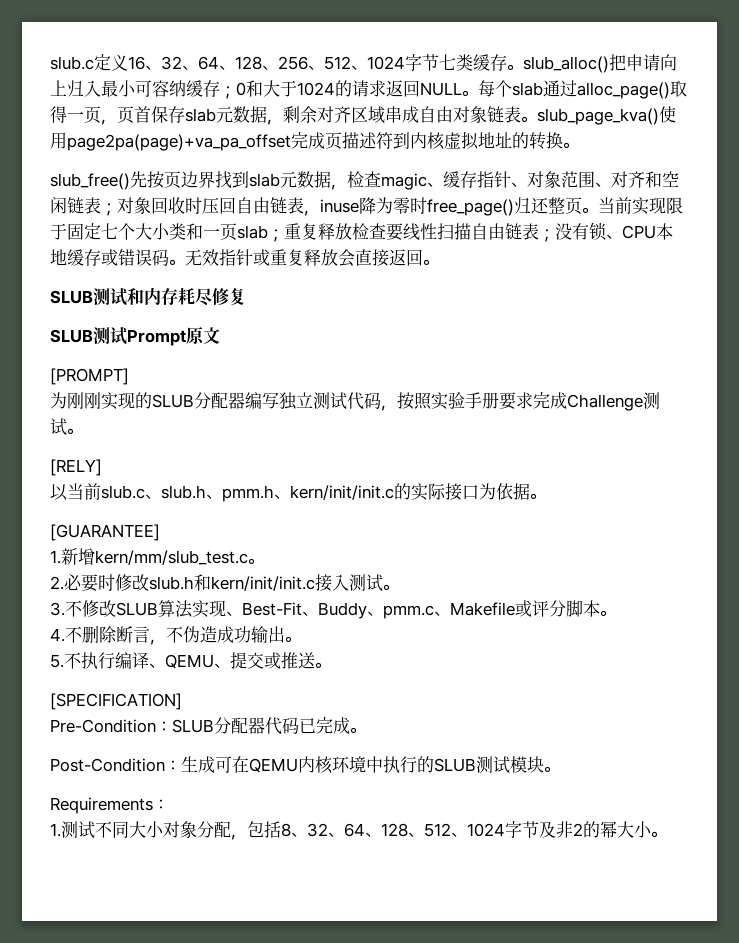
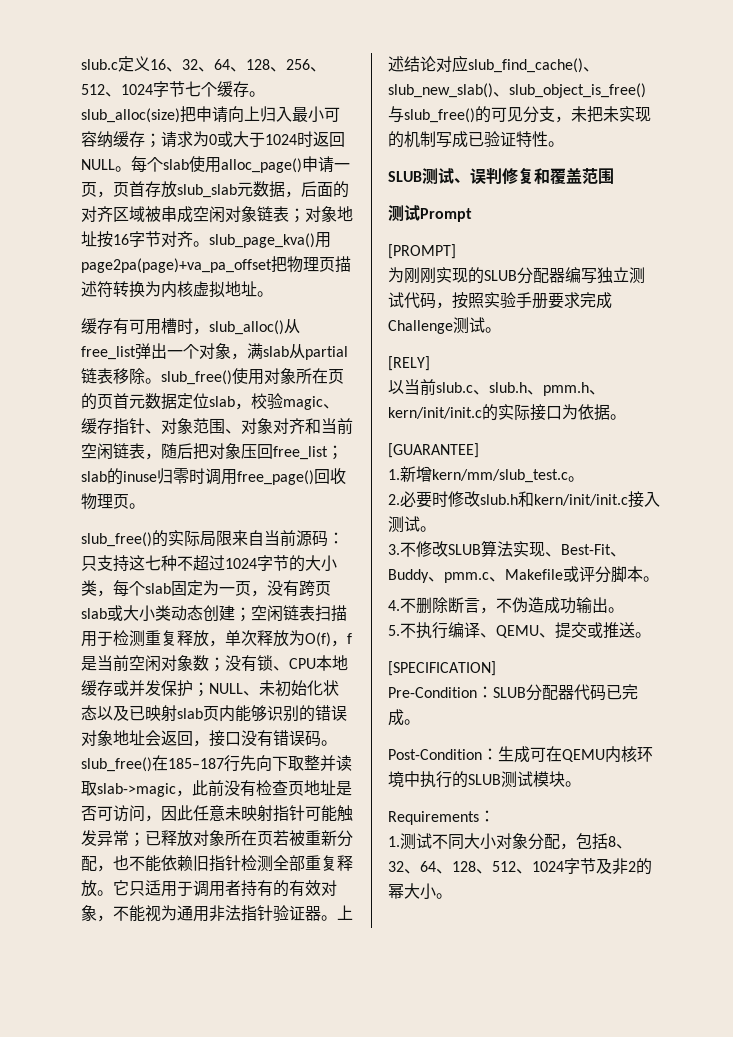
- slub.c定义16、32、64、128、256、512、1024字节七类缓存。slub_alloc()把申请向上归入最小可容纳缓存；0和大于1024的请求返回NULL。
+ slub.c定义16、32、64、128、256、512、1024字节七个缓存。slub_alloc(size)把申请向上归入最小可容纳缓存；请求为0或大于1024时返回NULL。
- 每个slab通过alloc_page()取得一页，页首保存slab元数据，剩余对齐区域串成自由对象链表。slub_page_kva()使用page2pa(page)+va_pa_offset完成页描述符到内核虚拟地址的转换。
- slub_free()先按页边界找到slab元数据，检查magic、缓存指针、对象范围、对齐和空闲链表；对象回收时压回自由链表，inuse降为零时free_page()归还整页。当前实现限于固定七个大小类和一页slab；重复释放检查要线性扫描自由链表；没有锁、CPU本地缓存或错误码。无效指针或重复释放会直接返回。
+ 每个slab使用alloc_page()申请一页，页首存放slub_slab元数据，后面的对齐区域被串成空闲对象链表；对象地址按16字节对齐。slub_page_kva()用page2pa(page)+va_pa_offset把物理页描述符转换为内核虚拟地址。
+ 缓存有可用槽时，slub_alloc()从free_list弹出一个对象，满slab从partial链表移除。slub_free()使用对象所在页的页首元数据定位slab，校验magic、缓存指针、对象范围、对象对齐和当前空闲链表，随后把对象压回free_list；slab的inuse归零时调用free_page()回收物理页。
+ slub_free()的实际局限来自当前源码：只支持这七种不超过1024字节的大小类，每个slab固定为一页，没有跨页slab或大小类动态创建；空闲链表扫描用于检测重复释放，单次释放为O(f)，f是当前空闲对象数；没有锁、CPU本地缓存或并发保护；NULL、未初始化状态以及已映射slab页内能够识别的错误对象地址会返回，接口没有错误码。slub_free()在185–187行先向下取整并读取slab->magic，此前没有检查页地址是否可访问，因此任意未映射指针可能触发异常；已释放对象所在页若被重新分配，也不能依赖旧指针检测全部重复释放。它只适用于调用者持有的有效对象，不能视为通用非法指针验证器。上述结论对应slub_find_cache()、slub_new_slab()、slub_object_is_free()与slub_free()的可见分支，未把未实现的机制写成已验证特性。
- SLUB测试和内存耗尽修复
- SLUB测试Prompt原文
+ SLUB测试、误判修复和覆盖范围
+ 测试Prompt

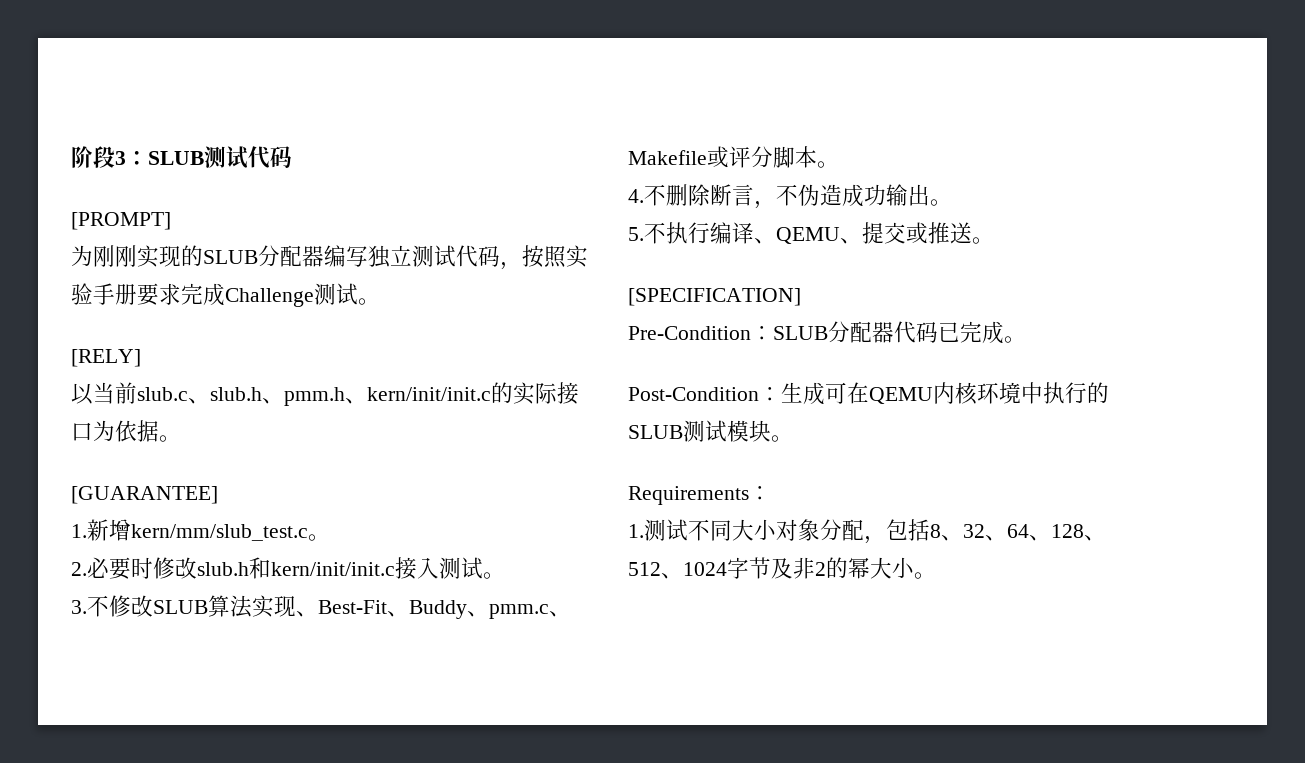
- slub.c定义16、32、64、128、256、512、1024字节七个缓存。slub_alloc(size)把申请向上归入最小可容纳缓存；请求为0或大于1024时返回NULL。每个slab使用alloc_page()申请一页，页首存放slub_slab元数据，后面的对齐区域被串成空闲对象链表；对象地址按16字节对齐。slub_page_kva()用page2pa(page)+va_pa_offset把物理页描述符转换为内核虚拟地址。
- 缓存有可用槽时，slub_alloc()从free_list弹出一个对象，满slab从partial链表移除。slub_free()使用对象所在页的页首元数据定位slab，校验magic、缓存指针、对象范围、对象对齐和当前空闲链表，随后把对象压回free_list；slab的inuse归零时调用free_page()回收物理页。
- slub_free()的实际局限来自当前源码：只支持这七种不超过1024字节的大小类，每个slab固定为一页，没有跨页slab或大小类动态创建；空闲链表扫描用于检测重复释放，单次释放为O(f)，f是当前空闲对象数；没有锁、CPU本地缓存或并发保护；NULL、未初始化状态以及已映射slab页内能够识别的错误对象地址会返回，接口没有错误码。slub_free()在185–187行先向下取整并读取slab->magic，此前没有检查页地址是否可访问，因此任意未映射指针可能触发异常；已释放对象所在页若被重新分配，也不能依赖旧指针检测全部重复释放。它只适用于调用者持有的有效对象，不能视为通用非法指针验证器。上述结论对应slub_find_cache()、slub_new_slab()、slub_object_is_free()与slub_free()的可见分支，未把未实现的机制写成已验证特性。
- SLUB测试、误判修复和覆盖范围
- 测试Prompt
+ 阶段3：SLUB测试代码

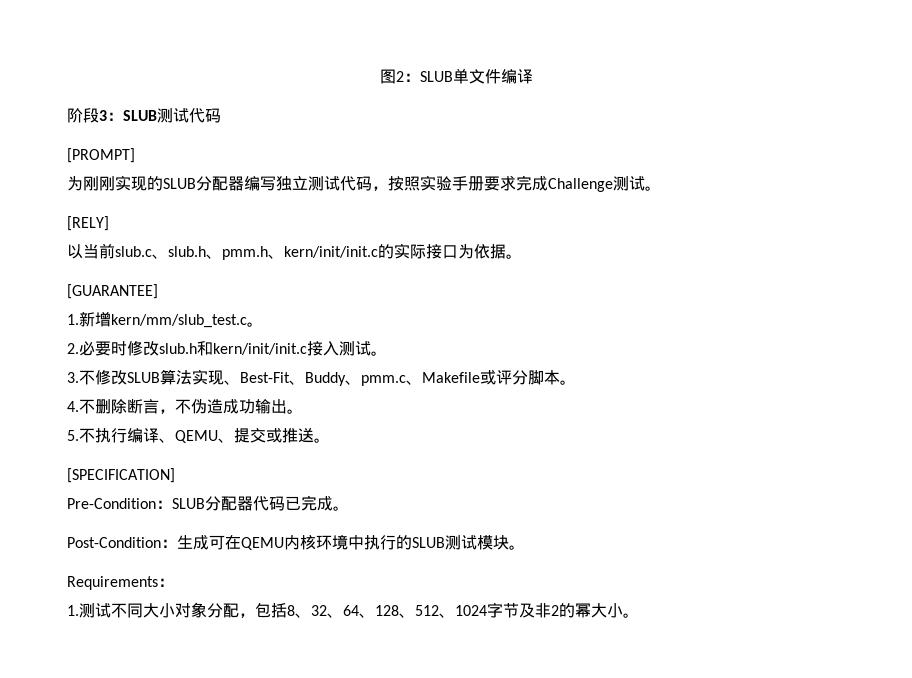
+ 图2：SLUB单文件编译

